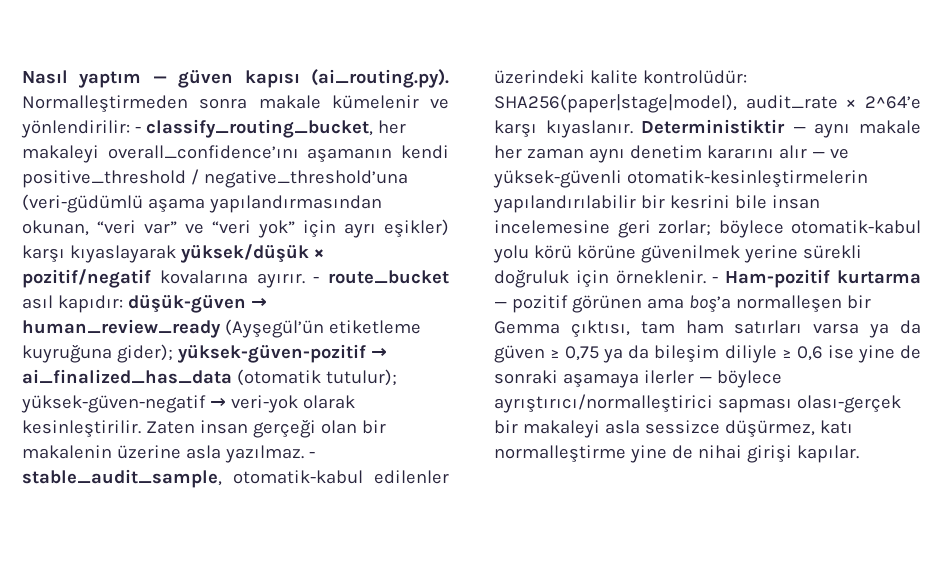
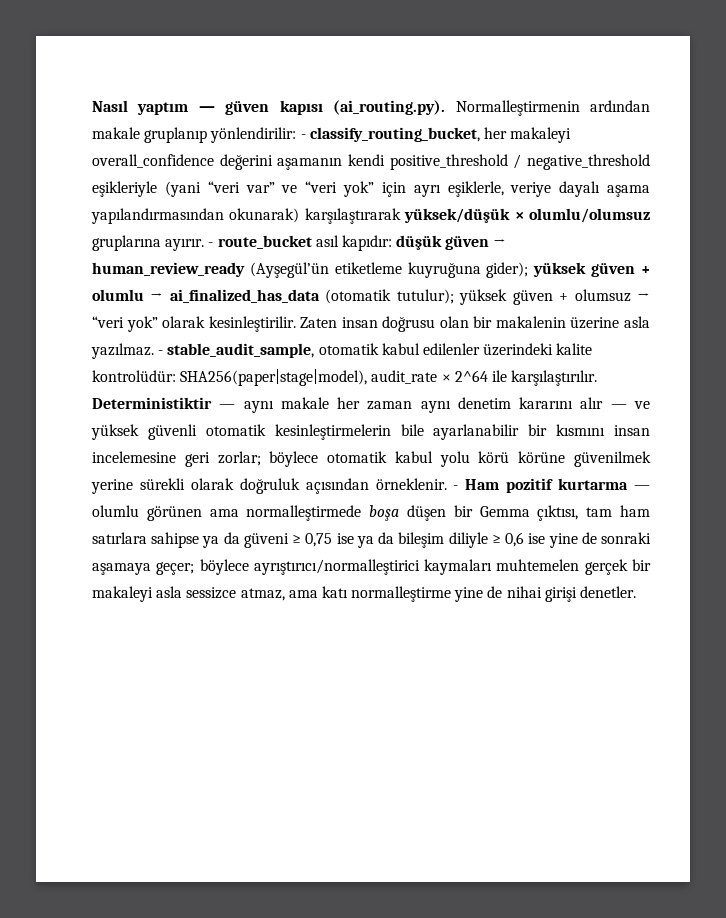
- Nasıl yaptım — güven kapısı (ai_routing.py). Normalleştirmeden sonra makale kümelenir ve yönlendirilir: - classify_routing_bucket, her makaleyi overall_confidence’ını aşamanın kendi positive_threshold / negative_threshold’una (veri-güdümlü aşama yapılandırmasından okunan, “veri var” ve “veri yok” için ayrı eşikler) karşı kıyaslayarak yüksek/düşük × pozitif/negatif kovalarına ayırır.
+ Nasıl yaptım — güven kapısı (ai_routing.py). Normalleştirmenin ardından makale gruplanıp yönlendirilir: - classify_routing_bucket, her makaleyi overall_confidence değerini aşamanın kendi positive_threshold / negative_threshold eşikleriyle (yani “veri var” ve “veri yok” için ayrı eşiklerle, veriye dayalı aşama yapılandırmasından okunarak) karşılaştırarak yüksek/düşük × olumlu/olumsuz gruplarına ayırır.
- - route_bucket asıl kapıdır: düşük-güven → human_review_ready (Ayşegül’ün etiketleme kuyruğuna gider); yüksek-güven-pozitif → ai_finalized_has_data (otomatik tutulur); yüksek-güven-negatif → veri-yok olarak kesinleştirilir.
+ - route_bucket asıl kapıdır: düşük güven → human_review_ready (Ayşegül’ün etiketleme kuyruğuna gider); yüksek güven + olumlu → ai_finalized_has_data (otomatik tutulur); yüksek güven + olumsuz → “veri yok” olarak kesinleştirilir.
- Zaten insan gerçeği olan bir makalenin üzerine asla yazılmaz.
+ Zaten insan doğrusu olan bir makalenin üzerine asla yazılmaz.
- - stable_audit_sample, otomatik-kabul edilenler üzerindeki kalite kontrolüdür: SHA256(paper|stage|model), audit_rate × 2^64’e karşı kıyaslanır.
+ - stable_audit_sample, otomatik kabul edilenler üzerindeki kalite kontrolüdür: SHA256(paper|stage|model), audit_rate × 2^64 ile karşılaştırılır.
- Deterministiktir — aynı makale her zaman aynı denetim kararını alır — ve yüksek-güvenli otomatik-kesinleştirmelerin yapılandırılabilir bir kesrini bile insan incelemesine geri zorlar; böylece otomatik-kabul yolu körü körüne güvenilmek yerine sürekli doğruluk için örneklenir. - Ham-pozitif kurtarma — pozitif görünen ama boş’a normalleşen bir Gemma çıktısı, tam ham satırları varsa ya da güven ≥ 0,75 ya da bileşim diliyle ≥ 0,6 ise yine de sonraki aşamaya ilerler — böylece ayrıştırıcı/normalleştirici sapması olası-gerçek bir makaleyi asla sessizce düşürmez, katı normalleştirme yine de nihai girişi kapılar.
+ Deterministiktir — aynı makale her zaman aynı denetim kararını alır — ve yüksek güvenli otomatik kesinleştirmelerin bile ayarlanabilir bir kısmını insan incelemesine geri zorlar; böylece otomatik kabul yolu körü körüne güvenilmek yerine sürekli olarak doğruluk açısından örneklenir. - Ham pozitif kurtarma — olumlu görünen ama normalleştirmede boşa düşen bir Gemma çıktısı, tam ham satırlara sahipse ya da güveni ≥ 0,75 ise ya da bileşim diliyle ≥ 0,6 ise yine de sonraki aşamaya geçer; böylece ayrıştırıcı/normalleştirici kaymaları muhtemelen gerçek bir makaleyi asla sessizce atmaz, ama katı normalleştirme yine de nihai girişi denetler.

